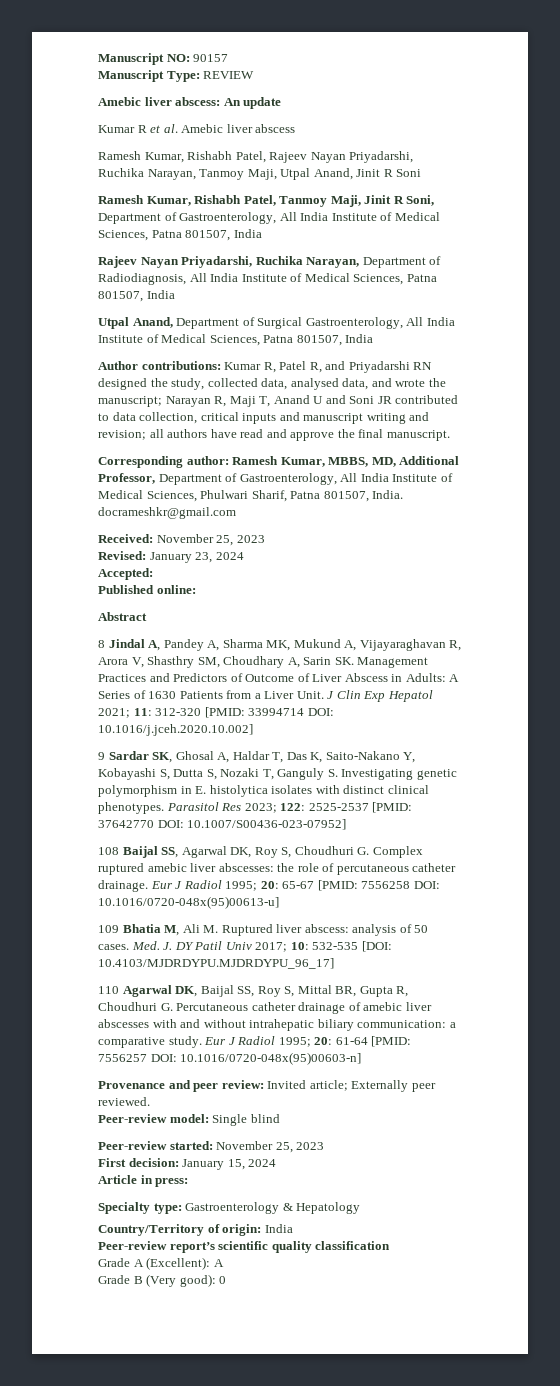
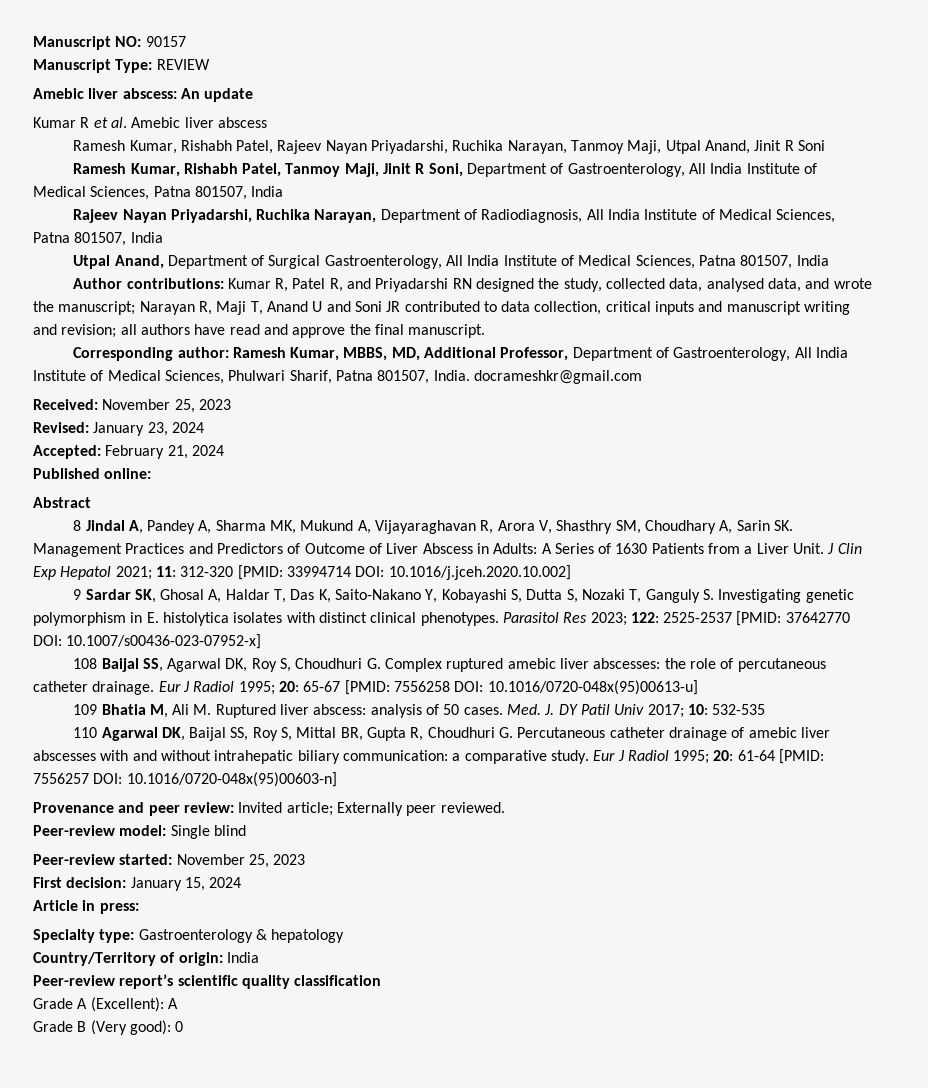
- Accepted:
+ Accepted: February 21, 2024
- Parasitol Res 2023; 122: 2525-2537 [PMID: 37642770 DOI: 10.1007/S00436-023-07952]
+ Parasitol Res 2023; 122: 2525-2537 [PMID: 37642770 DOI: 10.1007/s00436-023-07952-x]
- Med. J. DY Patil Univ 2017; 10: 532-535 [DOI: 10.4103/MJDRDYPU.MJDRDYPU_96_17]
+ Med. J. DY Patil Univ 2017; 10: 532-535
- Specialty type: Gastroenterology & Hepatology
+ Specialty type: Gastroenterology & hepatology

